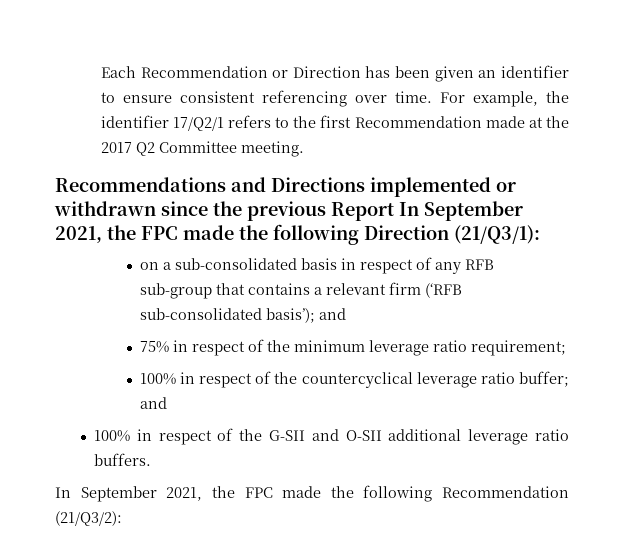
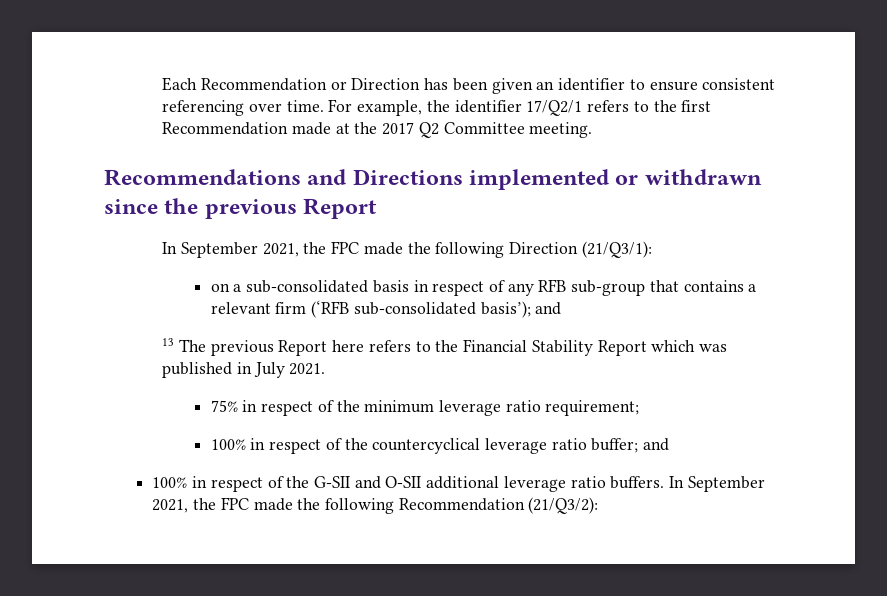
- Recommendations and Directions implemented or withdrawn since the previous Report In September 2021, the FPC made the following Direction (21/Q3/1):
+ Recommendations and Directions implemented or withdrawn since the previous Report
+ In September 2021, the FPC made the following Direction (21/Q3/1):
+ 13 The previous Report here refers to the Financial Stability Report which was published in July 2021.
- 100% in respect of the G-SII and O-SII additional leverage ratio buffers.
- In September 2021, the FPC made the following Recommendation (21/Q3/2):
+ 100% in respect of the G-SII and O-SII additional leverage ratio buffers. In September 2021, the FPC made the following Recommendation (21/Q3/2):

